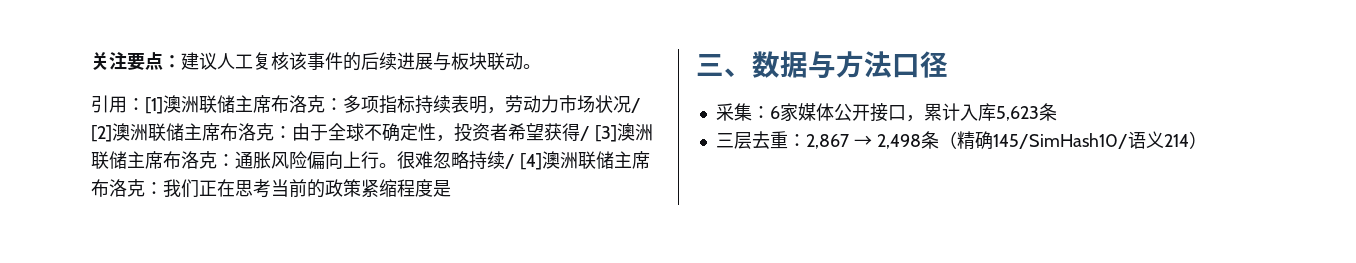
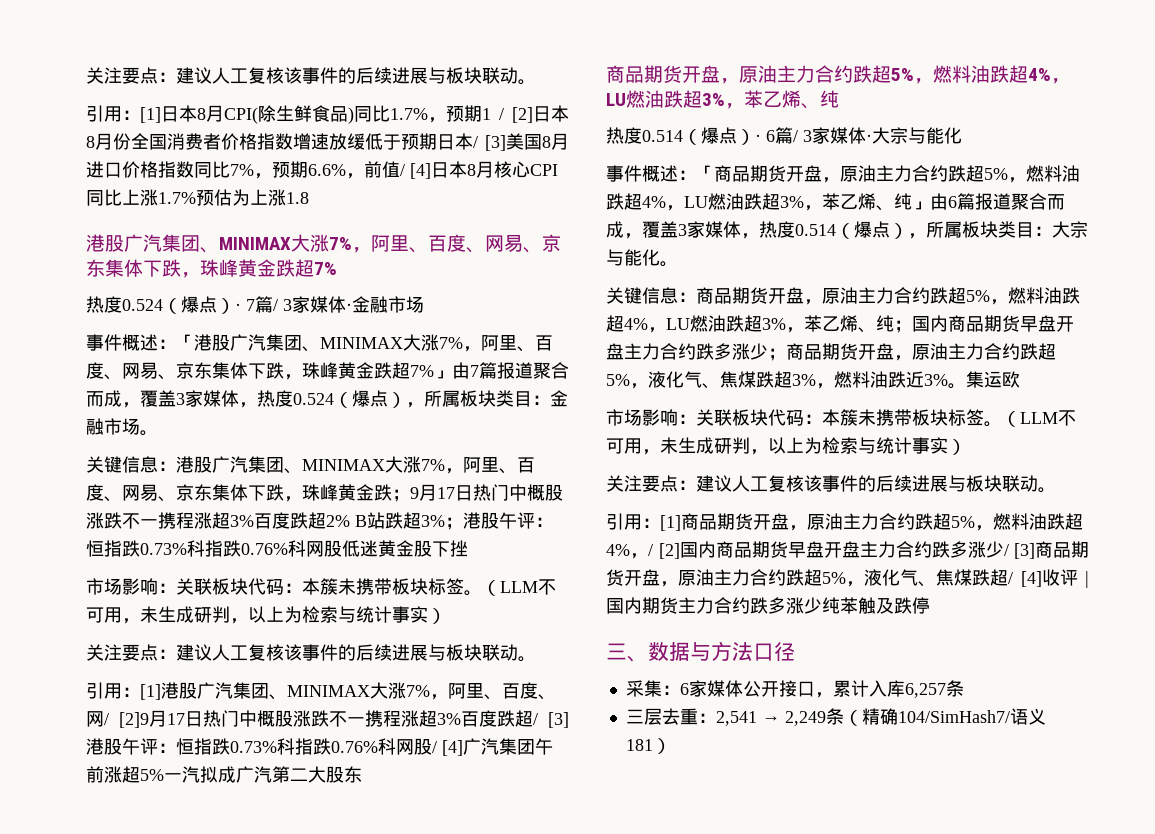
- 引用：[1]澳洲联储主席布洛克：多项指标持续表明，劳动力市场状况/ [2]澳洲联储主席布洛克：由于全球不确定性，投资者希望获得/ [3]澳洲联储主席布洛克：通胀风险偏向上行。很难忽略持续/ [4]澳洲联储主席布洛克：我们正在思考当前的政策紧缩程度是
+ 引用：[1]日本8月CPI(除生鲜食品)同比1.7%，预期1 / [2]日本8月份全国消费者价格指数增速放缓低于预期日本/ [3]美国8月进口价格指数同比7%，预期6.6%，前值/ [4]日本8月核心CPI同比上涨1.7%预估为上涨1.8
+ 港股广汽集团、MINIMAX大涨7%，阿里、百度、网易、京东集体下跌，珠峰黄金跌超7%
+ 热度0.524（爆点）· 7篇/ 3家媒体·金融市场
+ 事件概述：「港股广汽集团、MINIMAX大涨7%，阿里、百度、网易、京东集体下跌，珠峰黄金跌超7%」由7篇报道聚合而成，覆盖3家媒体，热度0.524（爆点），所属板块类目：金融市场。
+ 关键信息：港股广汽集团、MINIMAX大涨7%，阿里、百度、网易、京东集体下跌，珠峰黄金跌；9月17日热门中概股涨跌不一携程涨超3%百度跌超2% B站跌超3%；港股午评：恒指跌0.73%科指跌0.76%科网股低迷黄金股下挫
+ 市场影响：关联板块代码：本簇未携带板块标签。（LLM不可用，未生成研判，以上为检索与统计事实）
+ 关注要点：建议人工复核该事件的后续进展与板块联动。
+ 引用：[1]港股广汽集团、MINIMAX大涨7%，阿里、百度、网/ [2]9月17日热门中概股涨跌不一携程涨超3%百度跌超/ [3]港股午评：恒指跌0.73%科指跌0.76%科网股/ [4]广汽集团午前涨超5%一汽拟成广汽第二大股东
+ 商品期货开盘，原油主力合约跌超5%，燃料油跌超4%，LU燃油跌超3%，苯乙烯、纯
+ 热度0.514（爆点）· 6篇/ 3家媒体·大宗与能化
+ 事件概述：「商品期货开盘，原油主力合约跌超5%，燃料油跌超4%，LU燃油跌超3%，苯乙烯、纯」由6篇报道聚合而成，覆盖3家媒体，热度0.514（爆点），所属板块类目：大宗与能化。
+ 关键信息：商品期货开盘，原油主力合约跌超5%，燃料油跌超4%，LU燃油跌超3%，苯乙烯、纯；国内商品期货早盘开盘主力合约跌多涨少；商品期货开盘，原油主力合约跌超5%，液化气、焦煤跌超3%，燃料油跌近3%。集运欧
+ 市场影响：关联板块代码：本簇未携带板块标签。（LLM不可用，未生成研判，以上为检索与统计事实）
+ 关注要点：建议人工复核该事件的后续进展与板块联动。
+ 引用：[1]商品期货开盘，原油主力合约跌超5%，燃料油跌超4%，/ [2]国内商品期货早盘开盘主力合约跌多涨少/ [3]商品期货开盘，原油主力合约跌超5%，液化气、焦煤跌超/ [4]收评 | 国内期货主力合约跌多涨少纯苯触及跌停
- 采集：6家媒体公开接口，累计入库5,623条
+ 采集：6家媒体公开接口，累计入库6,257条
- 三层去重：2,867 → 2,498条（精确145/SimHash10/语义214）
+ 三层去重：2,541 → 2,249条（精确104/SimHash7/语义181）

